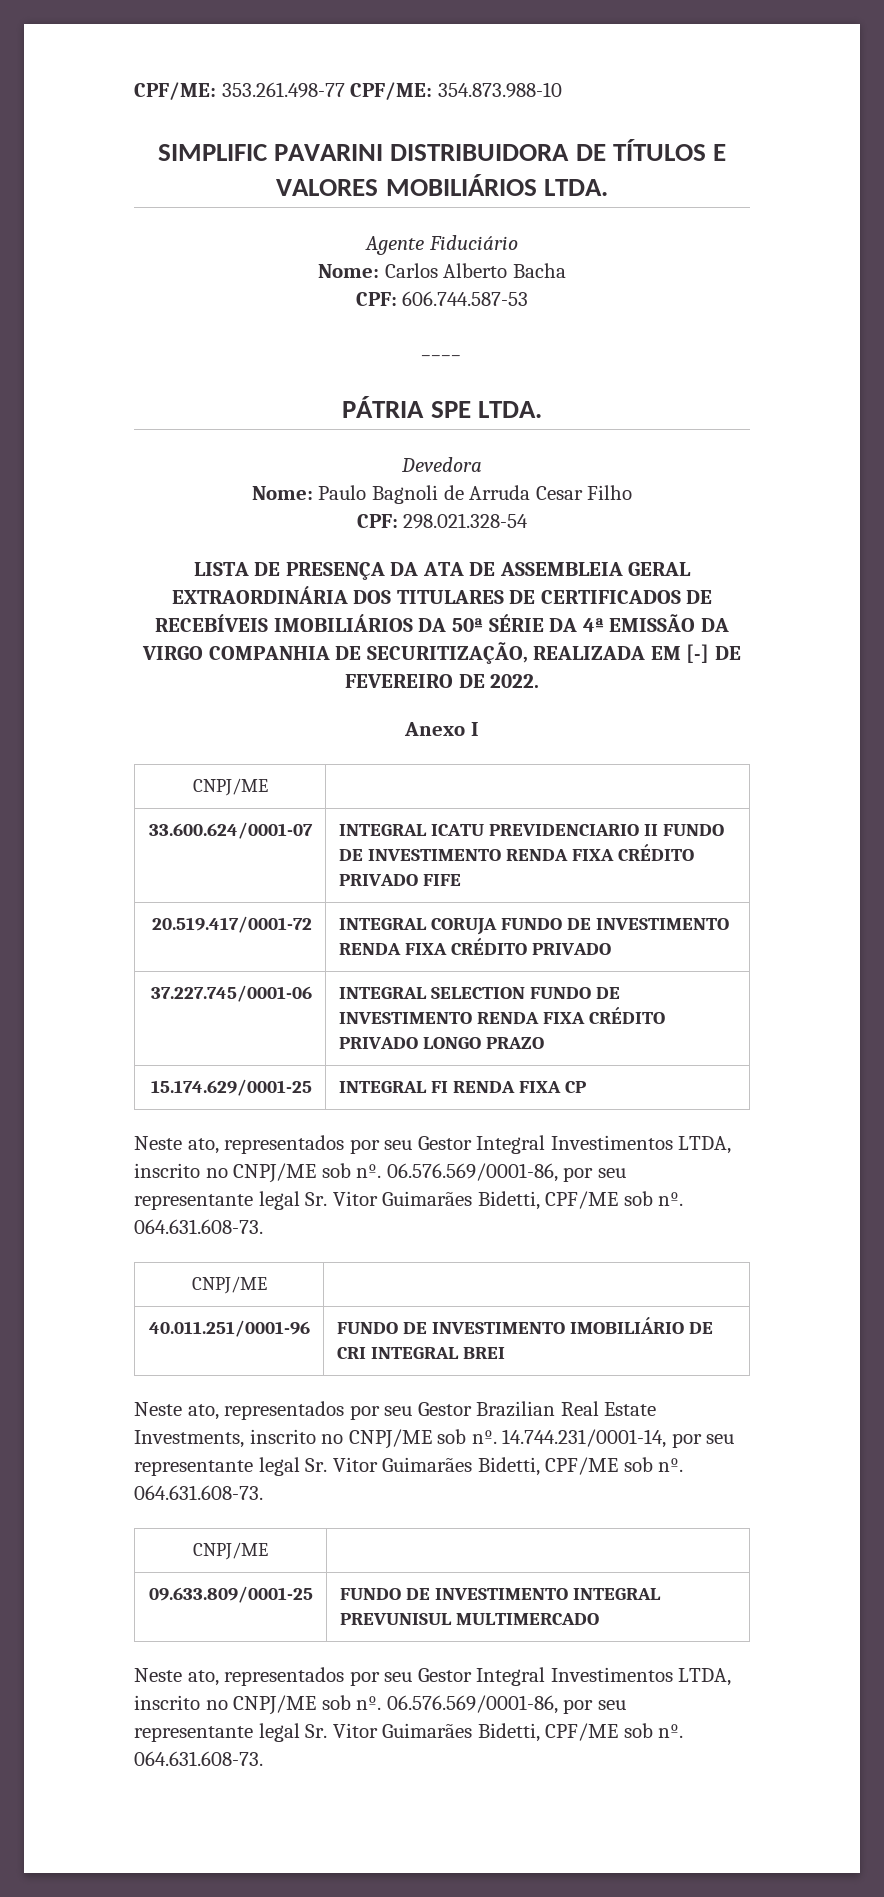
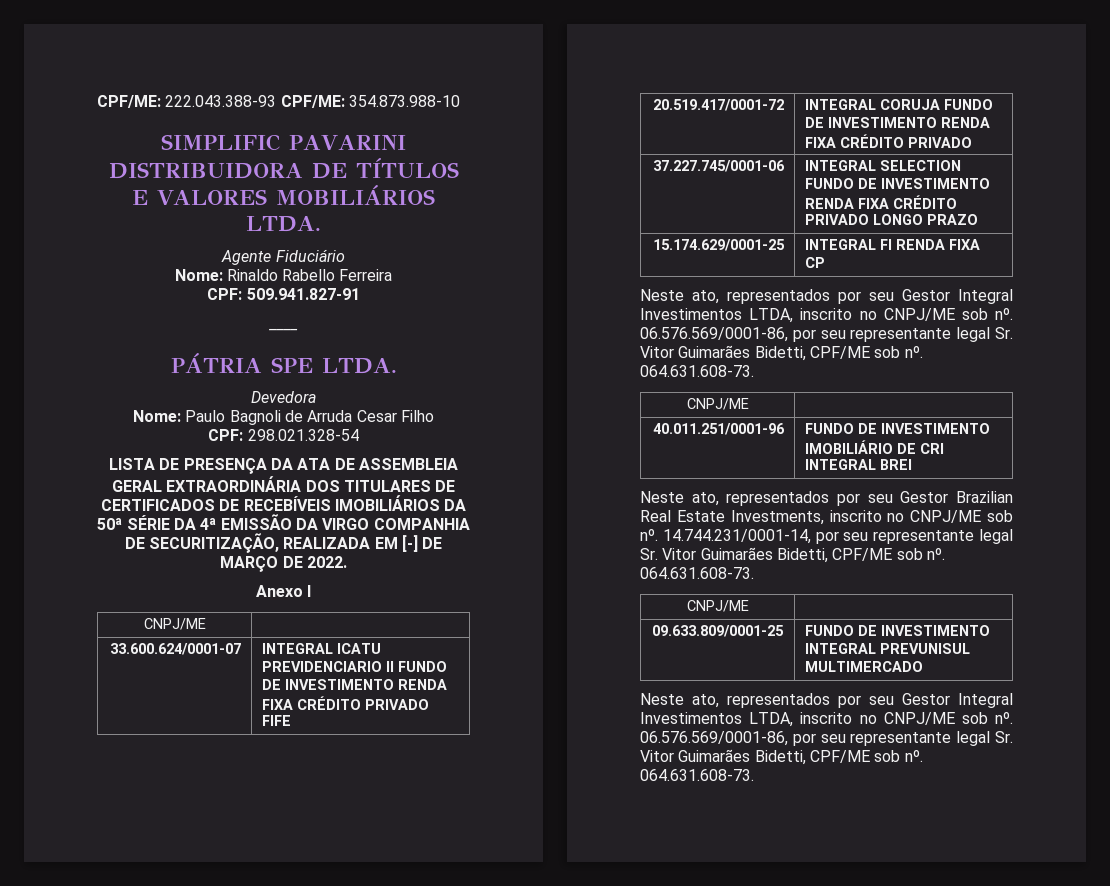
- CPF/ME: 353.261.498-77 CPF/ME: 354.873.988-10
+ CPF/ME: 222.043.388-93 CPF/ME: 354.873.988-10
- Nome: Carlos Alberto Bacha
- CPF: 606.744.587-53
+ Nome: Rinaldo Rabello Ferreira
+ CPF: 509.941.827-91
- LISTA DE PRESENÇA DA ATA DE ASSEMBLEIA GERAL EXTRAORDINÁRIA DOS TITULARES DE CERTIFICADOS DE RECEBÍVEIS IMOBILIÁRIOS DA 50ª SÉRIE DA 4ª EMISSÃO DA VIRGO COMPANHIA DE SECURITIZAÇÃO, REALIZADA EM [-] DE FEVEREIRO DE 2022.
+ LISTA DE PRESENÇA DA ATA DE ASSEMBLEIA GERAL EXTRAORDINÁRIA DOS TITULARES DE CERTIFICADOS DE RECEBÍVEIS IMOBILIÁRIOS DA 50ª SÉRIE DA 4ª EMISSÃO DA VIRGO COMPANHIA DE SECURITIZAÇÃO, REALIZADA EM [-] DE MARÇO DE 2022.

